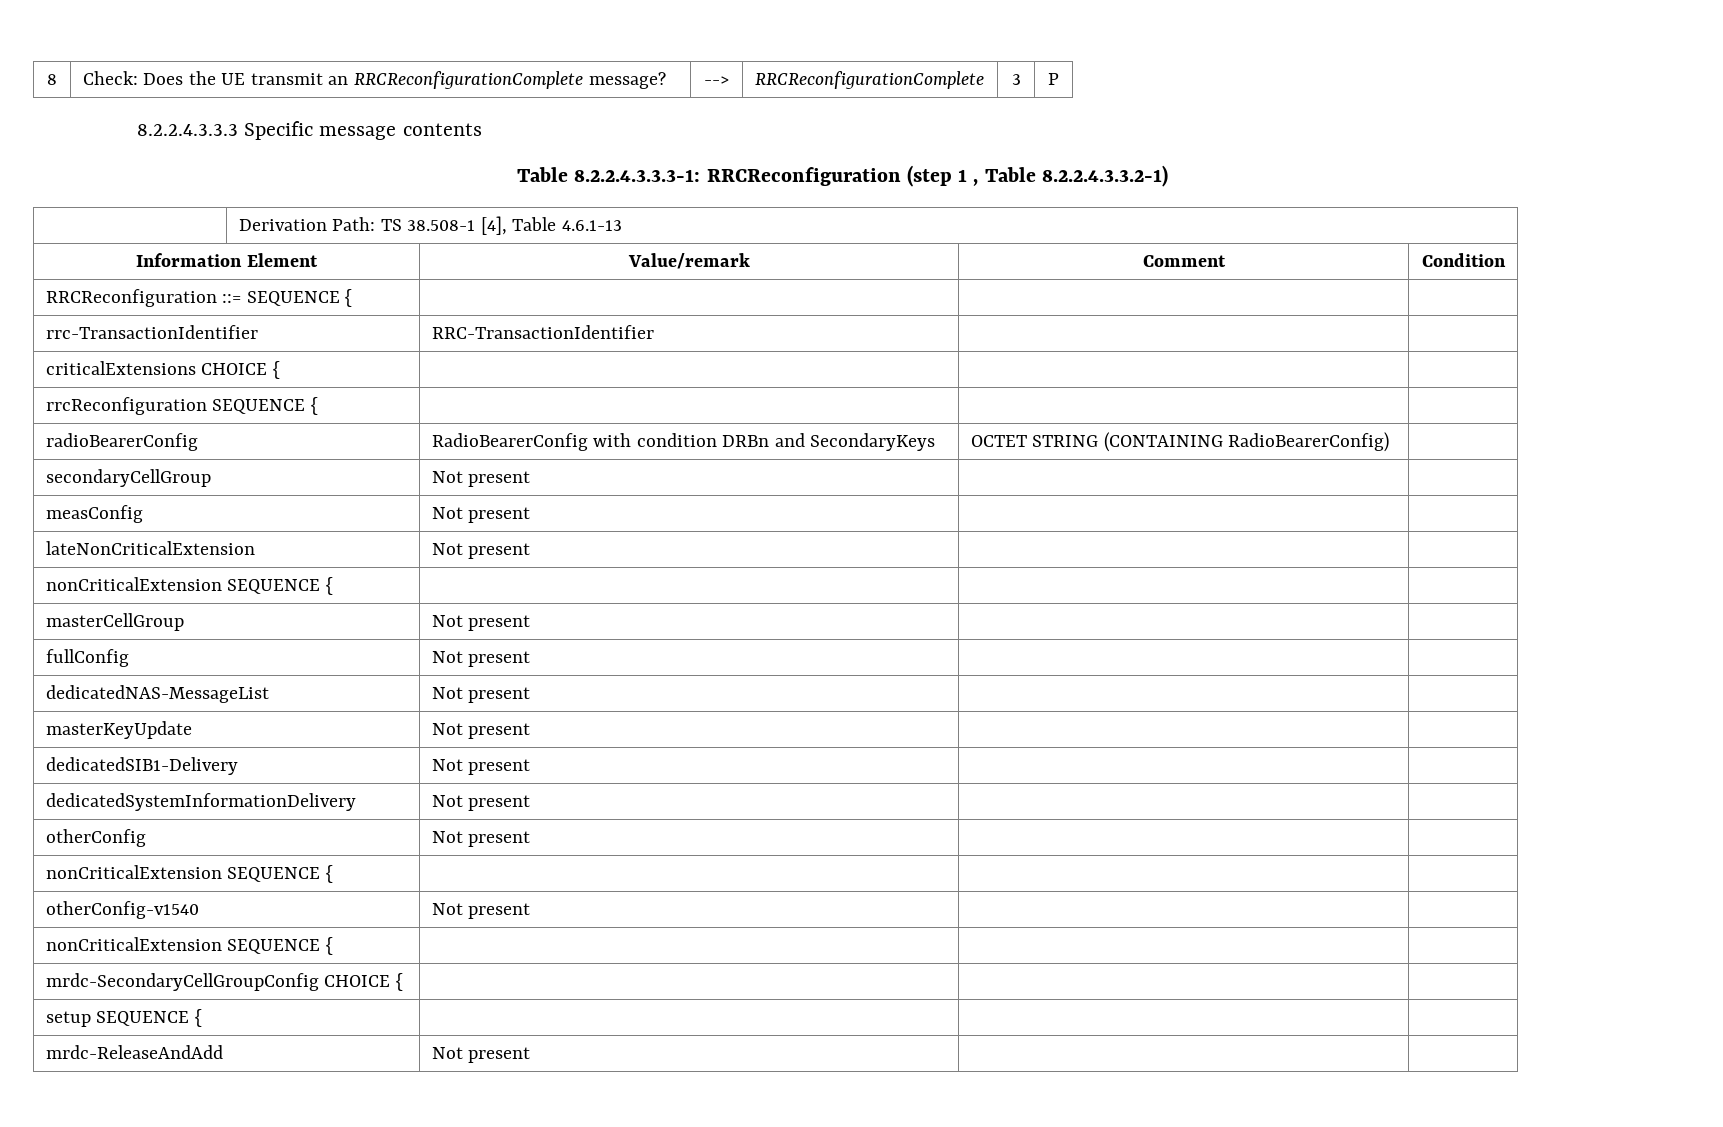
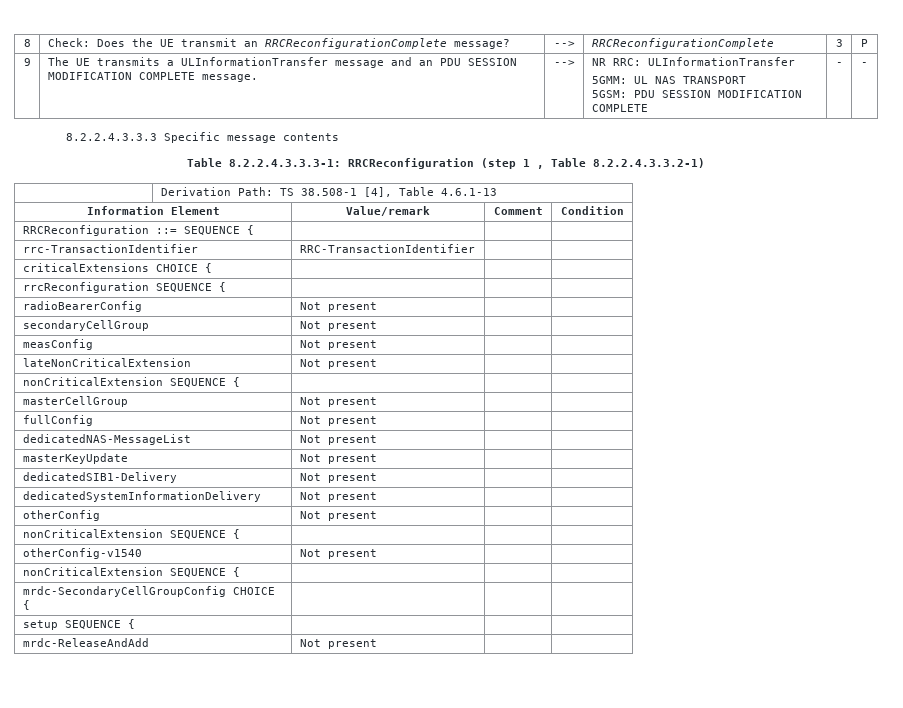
+ 9 | The UE transmits a ULInformationTransfer message and an PDU SESSION MODIFICATION COMPLETE message. | --> | NR RRC: ULInformationTransfer
+ 5GMM: UL NAS TRANSPORT
+ 5GSM: PDU SESSION MODIFICATION COMPLETE | - | -
- radioBearerConfig | RadioBearerConfig with condition DRBn and SecondaryKeys | OCTET STRING (CONTAINING RadioBearerConfig) |
+ radioBearerConfig | Not present | |

